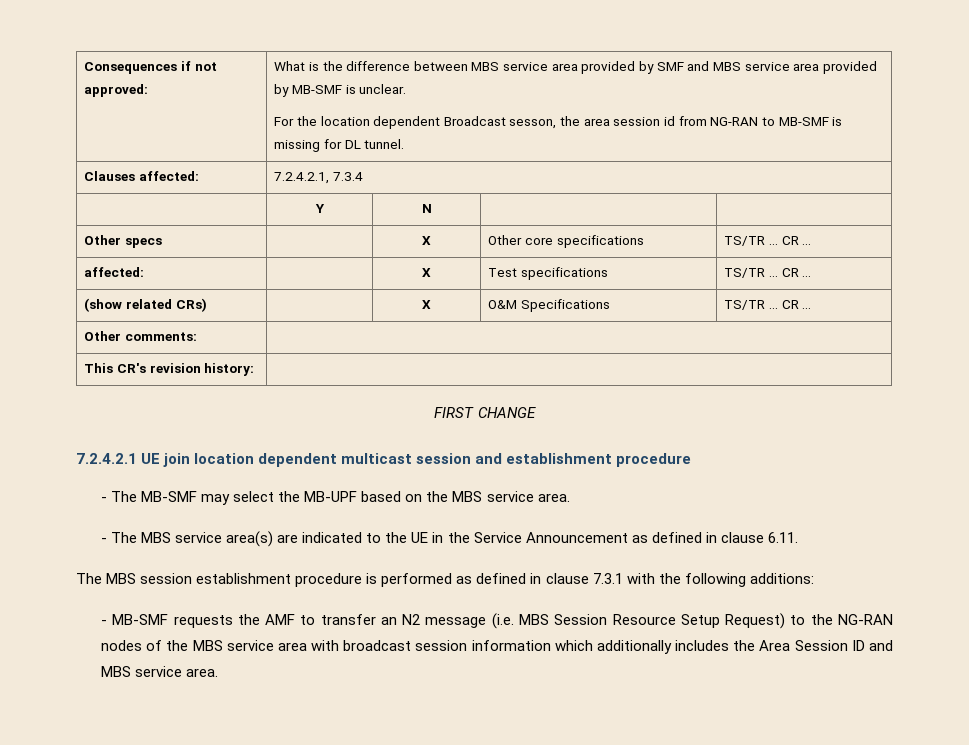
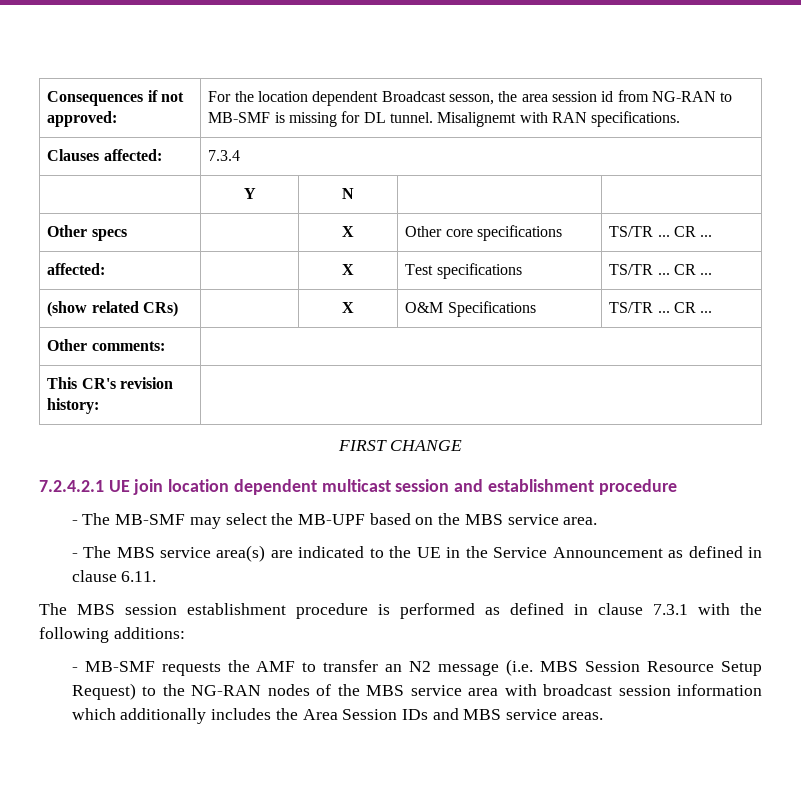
- What is the difference between MBS service area provided by SMF and MBS service area provided by MB-SMF is unclear.
+ Misalignemt with RAN specifications.
- Clauses affected: | 7.2.4.2.1, 7.3.4
+ Clauses affected: | 7.3.4
- - MB-SMF requests the AMF to transfer an N2 message (i.e. MBS Session Resource Setup Request) to the NG-RAN nodes of the MBS service area with broadcast session information which additionally includes the Area Session ID and MBS service area.
+ - MB-SMF requests the AMF to transfer an N2 message (i.e. MBS Session Resource Setup Request) to the NG-RAN nodes of the MBS service area with broadcast session information which additionally includes the Area Session IDs and MBS service areas.

